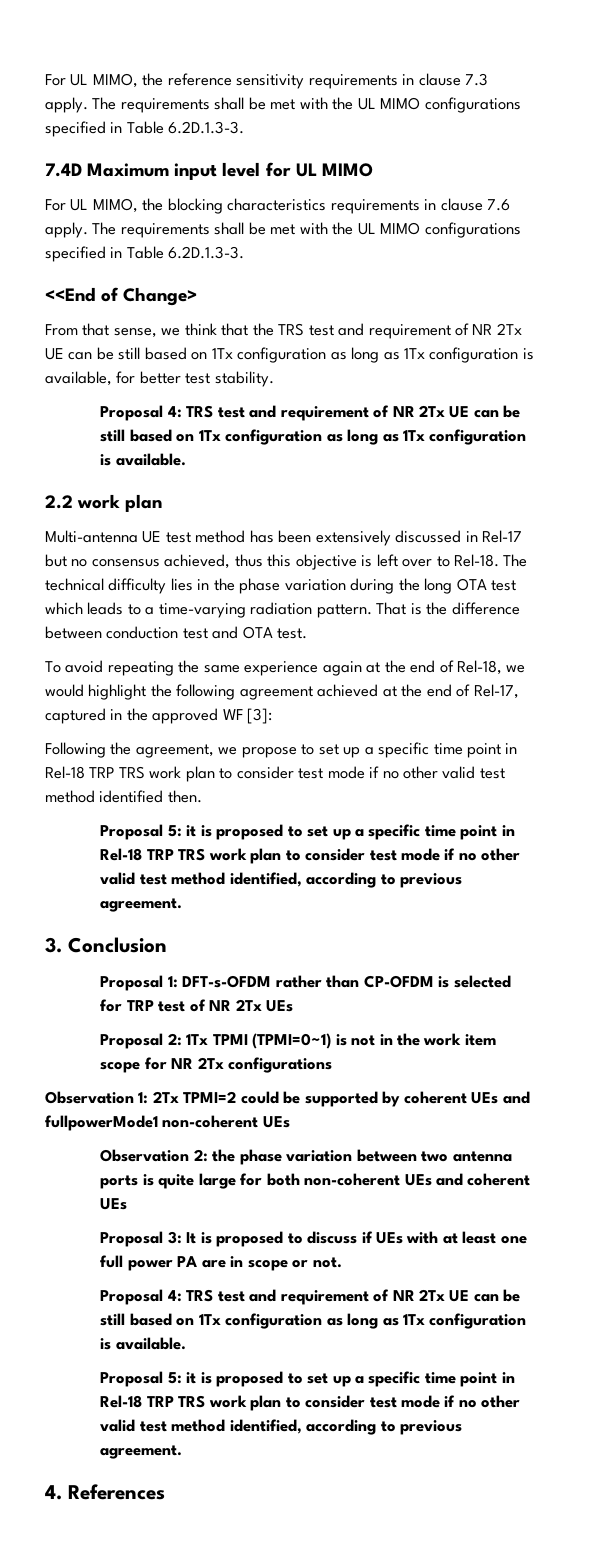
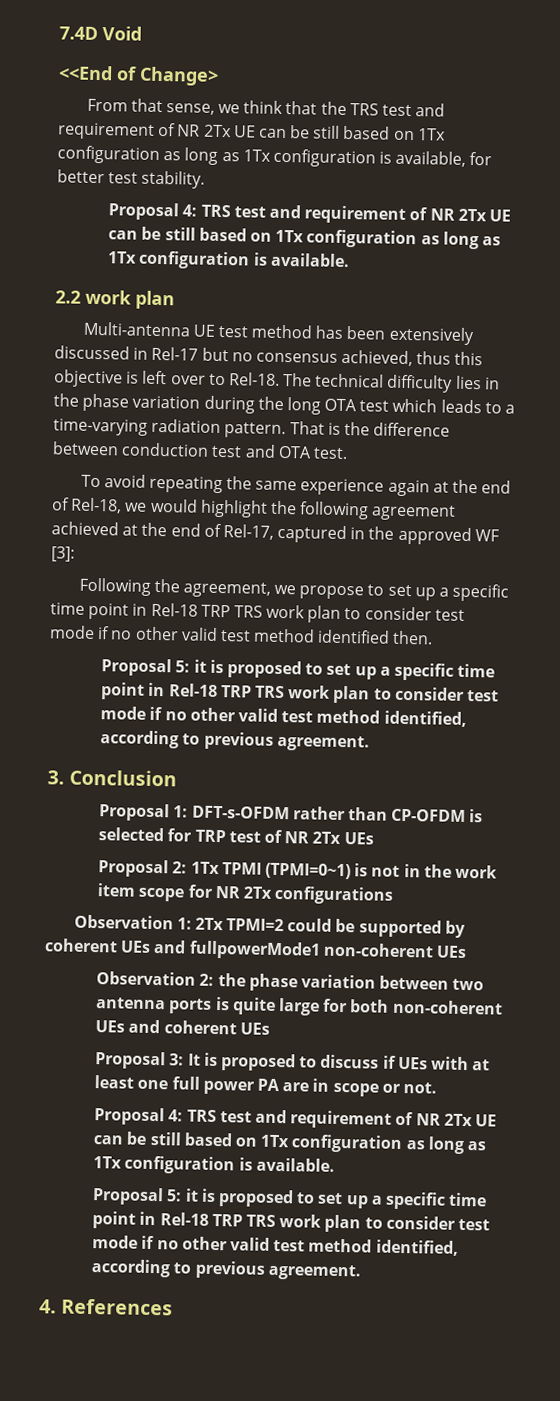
- For UL MIMO, the reference sensitivity requirements in clause 7.3 apply. The requirements shall be met with the UL MIMO configurations specified in Table 6.2D.1.3-3.
- 7.4D Maximum input level for UL MIMO
- For UL MIMO, the blocking characteristics requirements in clause 7.6 apply. The requirements shall be met with the UL MIMO configurations specified in Table 6.2D.1.3-3.
+ 7.4D Void

